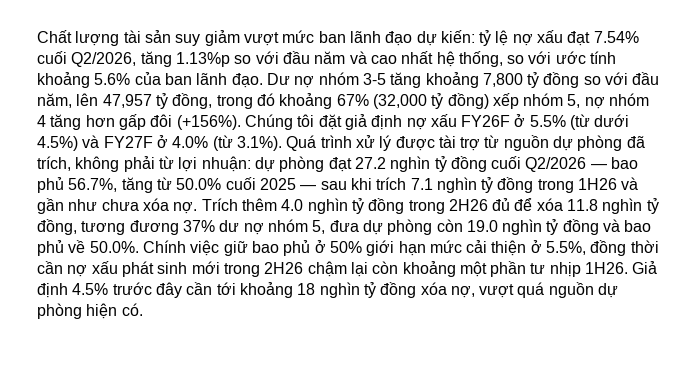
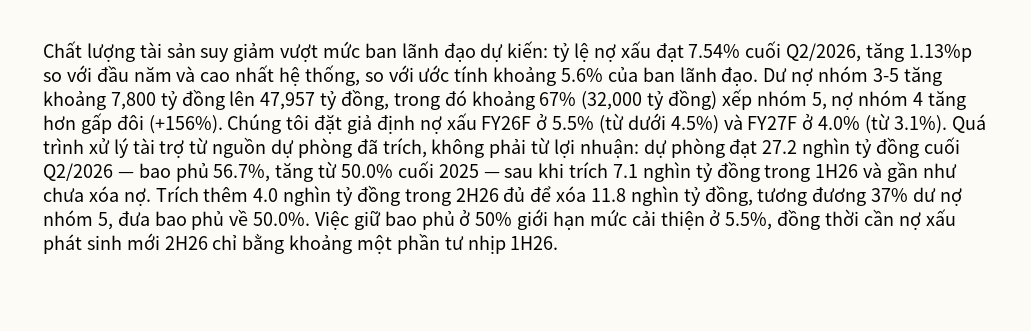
- Dư nợ nhóm 3-5 tăng khoảng 7,800 tỷ đồng so với đầu năm, lên 47,957 tỷ đồng, trong đó khoảng 67% (32,000 tỷ đồng) xếp nhóm 5, nợ nhóm 4 tăng hơn gấp đôi (+156%).
+ Dư nợ nhóm 3-5 tăng khoảng 7,800 tỷ đồng lên 47,957 tỷ đồng, trong đó khoảng 67% (32,000 tỷ đồng) xếp nhóm 5, nợ nhóm 4 tăng hơn gấp đôi (+156%).
- Chúng tôi đặt giả định nợ xấu FY26F ở 5.5% (từ dưới 4.5%) và FY27F ở 4.0% (từ 3.1%). Quá trình xử lý được tài trợ từ nguồn dự phòng đã trích, không phải từ lợi nhuận:
+ Chúng tôi đặt giả định nợ xấu FY26F ở 5.5% (từ dưới 4.5%) và FY27F ở 4.0% (từ 3.1%). Quá trình xử lý tài trợ từ nguồn dự phòng đã trích, không phải từ lợi nhuận:
- Trích thêm 4.0 nghìn tỷ đồng trong 2H26 đủ để xóa 11.8 nghìn tỷ đồng, tương đương 37% dư nợ nhóm 5, đưa dự phòng còn 19.0 nghìn tỷ đồng và bao phủ về 50.0%. Chính việc giữ bao phủ ở 50% giới hạn mức cải thiện ở 5.5%, đồng thời cần nợ xấu phát sinh mới trong 2H26 chậm lại còn khoảng một phần tư nhịp 1H26. Giả định 4.5% trước đây cần tới khoảng 18 nghìn tỷ đồng xóa nợ, vượt quá nguồn dự phòng hiện có.
+ Trích thêm 4.0 nghìn tỷ đồng trong 2H26 đủ để xóa 11.8 nghìn tỷ đồng, tương đương 37% dư nợ nhóm 5, đưa bao phủ về 50.0%. Việc giữ bao phủ ở 50% giới hạn mức cải thiện ở 5.5%, đồng thời cần nợ xấu phát sinh mới 2H26 chỉ bằng khoảng một phần tư nhịp 1H26.

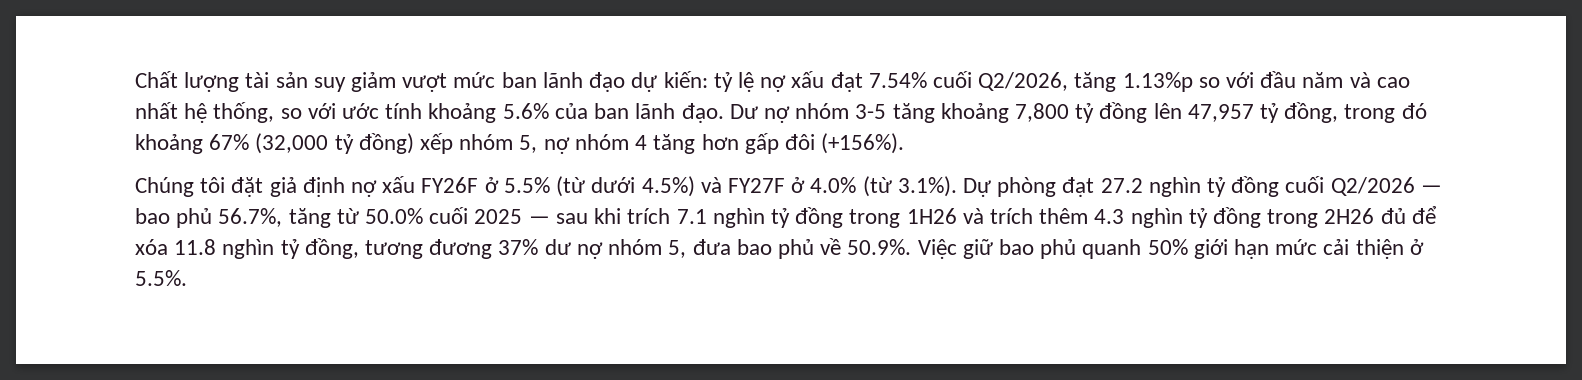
- Dư nợ nhóm 3-5 tăng khoảng 7,800 tỷ đồng lên 47,957 tỷ đồng, trong đó khoảng 67% (32,000 tỷ đồng) xếp nhóm 5, nợ nhóm 4 tăng hơn gấp đôi (+156%). Chúng tôi đặt giả định nợ xấu FY26F ở 5.5% (từ dưới 4.5%) và FY27F ở 4.0% (từ 3.1%). Quá trình xử lý tài trợ từ nguồn dự phòng đã trích, không phải từ lợi nhuận: dự phòng đạt 27.2 nghìn tỷ đồng cuối Q2/2026 — bao phủ 56.7%, tăng từ 50.0% cuối 2025 — sau khi trích 7.1 nghìn tỷ đồng trong 1H26 và gần như chưa xóa nợ. Trích thêm 4.0 nghìn tỷ đồng trong 2H26 đủ để xóa 11.8 nghìn tỷ đồng, tương đương 37% dư nợ nhóm 5, đưa bao phủ về 50.0%. Việc giữ bao phủ ở 50% giới hạn mức cải thiện ở 5.5%, đồng thời cần nợ xấu phát sinh mới 2H26 chỉ bằng khoảng một phần tư nhịp 1H26.
+ Dư nợ nhóm 3-5 tăng khoảng 7,800 tỷ đồng lên 47,957 tỷ đồng, trong đó khoảng 67% (32,000 tỷ đồng) xếp nhóm 5, nợ nhóm 4 tăng hơn gấp đôi (+156%).
+ Chúng tôi đặt giả định nợ xấu FY26F ở 5.5% (từ dưới 4.5%) và FY27F ở 4.0% (từ 3.1%). Dự phòng đạt 27.2 nghìn tỷ đồng cuối Q2/2026 — bao phủ 56.7%, tăng từ 50.0% cuối 2025 — sau khi trích 7.1 nghìn tỷ đồng trong 1H26 và trích thêm 4.3 nghìn tỷ đồng trong 2H26 đủ để xóa 11.8 nghìn tỷ đồng, tương đương 37% dư nợ nhóm 5, đưa bao phủ về 50.9%. Việc giữ bao phủ quanh 50% giới hạn mức cải thiện ở 5.5%.

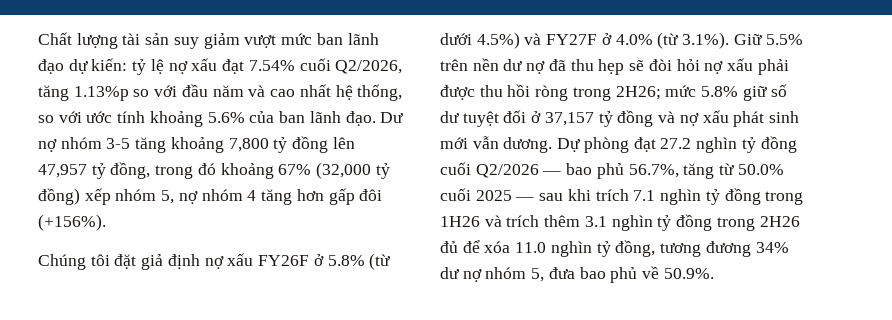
- Chúng tôi đặt giả định nợ xấu FY26F ở 5.5% (từ dưới 4.5%) và FY27F ở 4.0% (từ 3.1%). Dự phòng đạt 27.2 nghìn tỷ đồng cuối Q2/2026 — bao phủ 56.7%, tăng từ 50.0% cuối 2025 — sau khi trích 7.1 nghìn tỷ đồng trong 1H26 và trích thêm 4.3 nghìn tỷ đồng trong 2H26 đủ để xóa 11.8 nghìn tỷ đồng, tương đương 37% dư nợ nhóm 5, đưa bao phủ về 50.9%. Việc giữ bao phủ quanh 50% giới hạn mức cải thiện ở 5.5%.
+ Chúng tôi đặt giả định nợ xấu FY26F ở 5.8% (từ dưới 4.5%) và FY27F ở 4.0% (từ 3.1%). Giữ 5.5% trên nền dư nợ đã thu hẹp sẽ đòi hỏi nợ xấu phải được thu hồi ròng trong 2H26; mức 5.8% giữ số dư tuyệt đối ở 37,157 tỷ đồng và nợ xấu phát sinh mới vẫn dương. Dự phòng đạt 27.2 nghìn tỷ đồng cuối Q2/2026 — bao phủ 56.7%, tăng từ 50.0% cuối 2025 — sau khi trích 7.1 nghìn tỷ đồng trong 1H26 và trích thêm 3.1 nghìn tỷ đồng trong 2H26 đủ để xóa 11.0 nghìn tỷ đồng, tương đương 34% dư nợ nhóm 5, đưa bao phủ về 50.9%.

